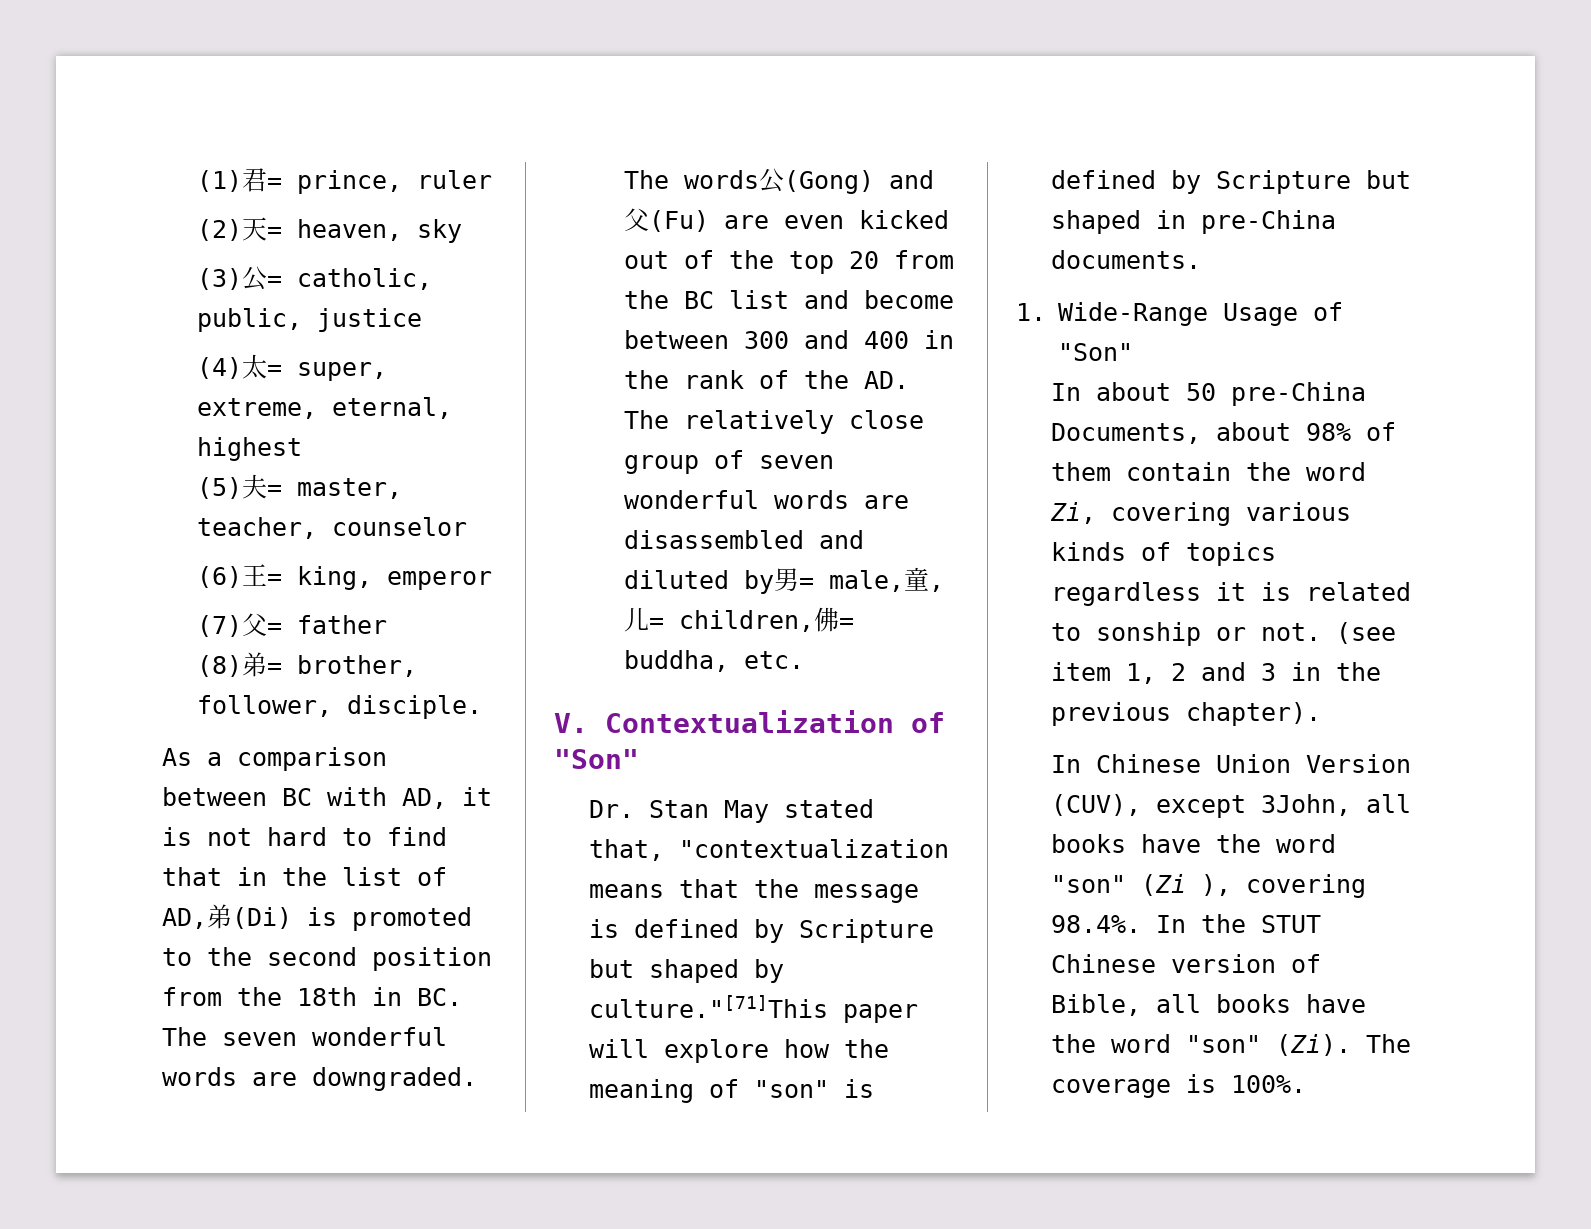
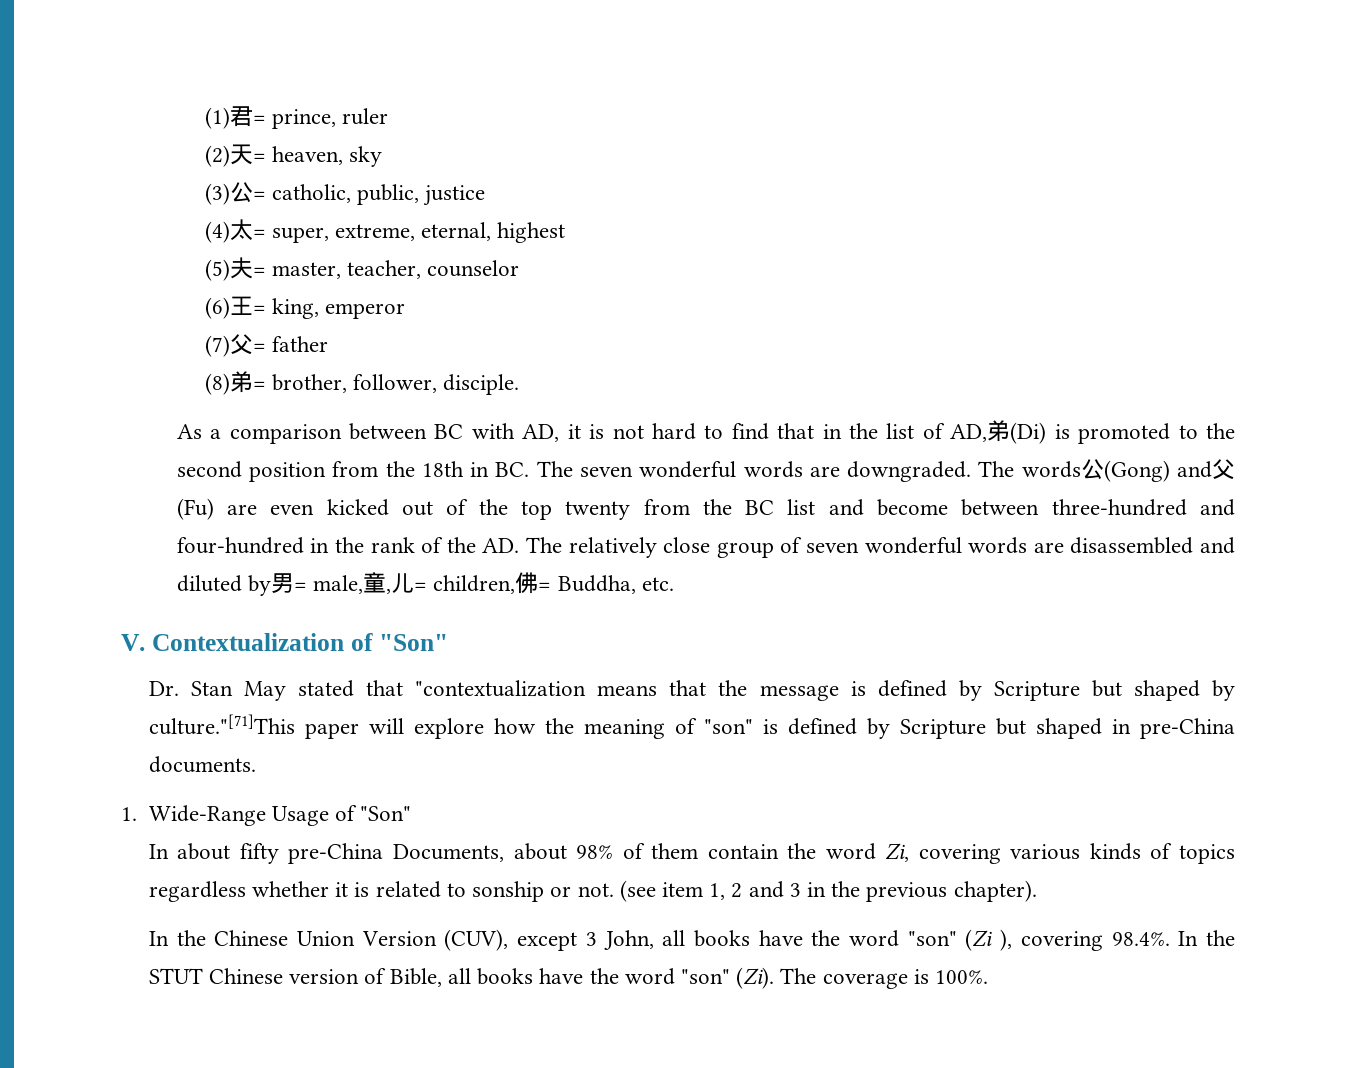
- The words公(Gong) and父(Fu) are even kicked out of the top 20 from the BC list and become between 300 and 400 in the rank of the AD. The relatively close group of seven wonderful words are disassembled and diluted by男= male,童,儿= children,佛= buddha, etc.
+ The words公(Gong) and父(Fu) are even kicked out of the top twenty from the BC list and become between three-hundred and four-hundred in the rank of the AD. The relatively close group of seven wonderful words are disassembled and diluted by男= male,童,儿= children,佛= Buddha, etc.
- Dr. Stan May stated that, "contextualization means that the message is defined by Scripture but shaped by culture."[71]This paper will explore how the meaning of "son" is defined by Scripture but shaped in pre-China documents.
+ Dr. Stan May stated that "contextualization means that the message is defined by Scripture but shaped by culture."[71]This paper will explore how the meaning of "son" is defined by Scripture but shaped in pre-China documents.
- In about 50 pre-China Documents, about 98% of them contain the word Zi, covering various kinds of topics regardless it is related to sonship or not.
+ In about fifty pre-China Documents, about 98% of them contain the word Zi, covering various kinds of topics regardless whether it is related to sonship or not.
- In Chinese Union Version (CUV), except 3John, all books have the word "son" (Zi ), covering 98.4%. In the STUT Chinese version of Bible, all books have the word "son" (Zi). The coverage is 100%.
+ In the Chinese Union Version (CUV), except 3 John, all books have the word "son" (Zi ), covering 98.4%. In the STUT Chinese version of Bible, all books have the word "son" (Zi). The coverage is 100%.

